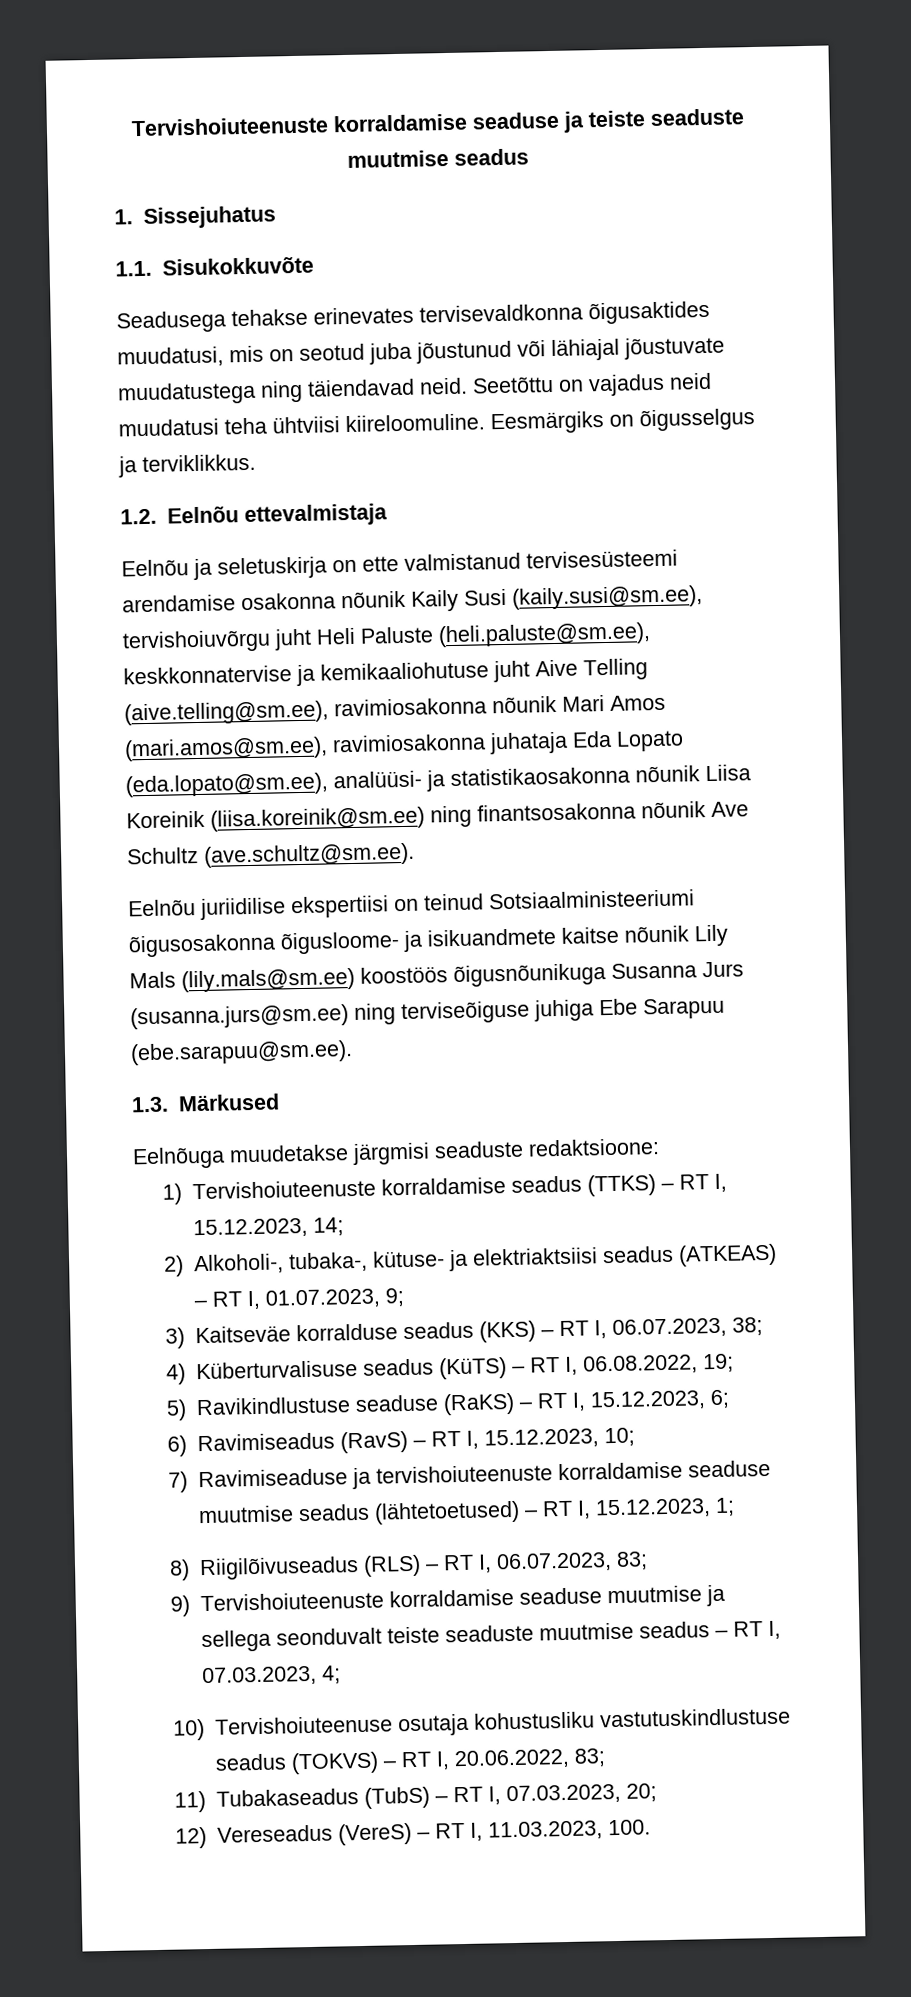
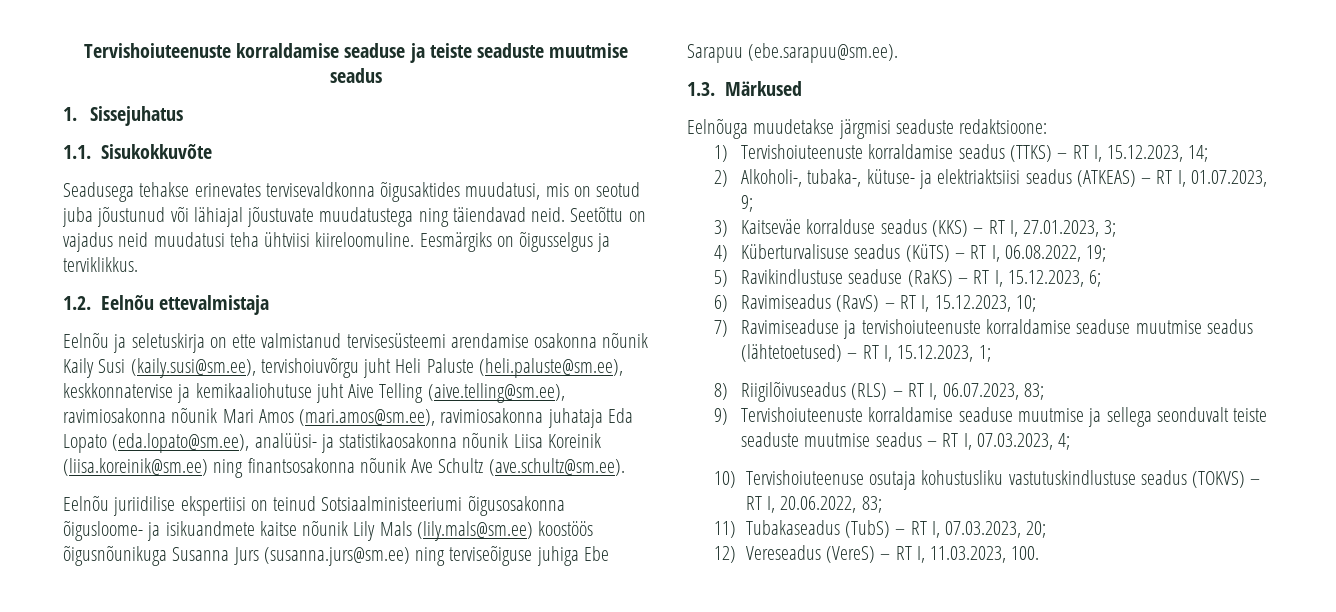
- 3) Kaitseväe korralduse seadus (KKS) – RT I, 06.07.2023, 38;
+ 3) Kaitseväe korralduse seadus (KKS) – RT I, 27.01.2023, 3;

